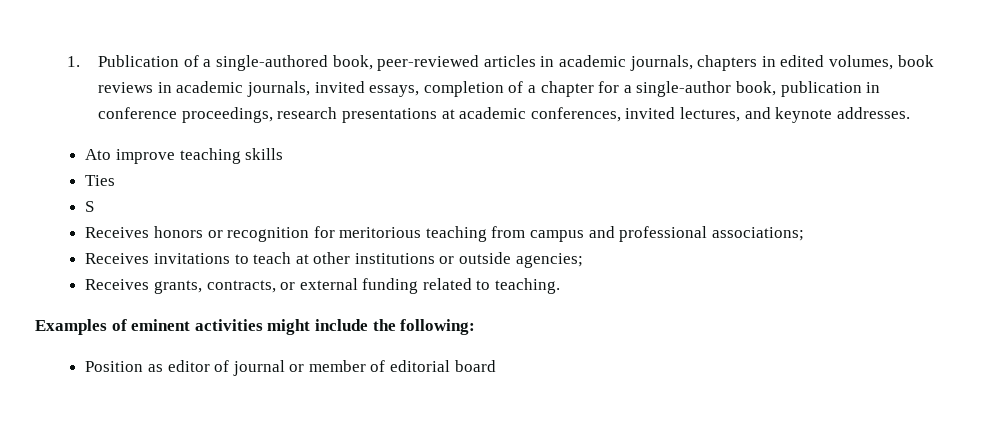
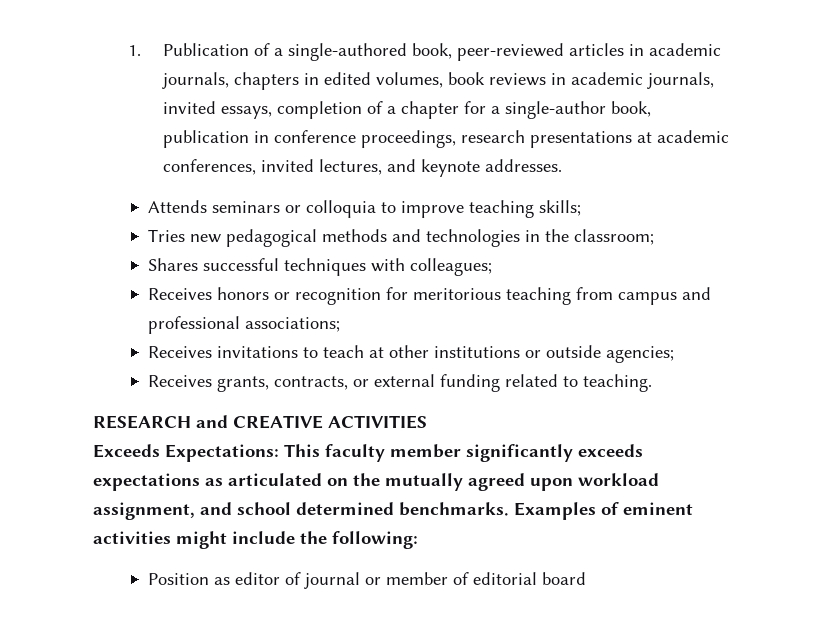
- Ato improve teaching skills
- Ties
- S
+ Attends seminars or colloquia to improve teaching skills;
+ Tries new pedagogical methods and technologies in the classroom;
+ Shares successful techniques with colleagues;
+ RESEARCH and CREATIVE ACTIVITIES
+ Exceeds Expectations: This faculty member significantly exceeds expectations as articulated on the mutually agreed upon workload assignment, and school determined benchmarks.

